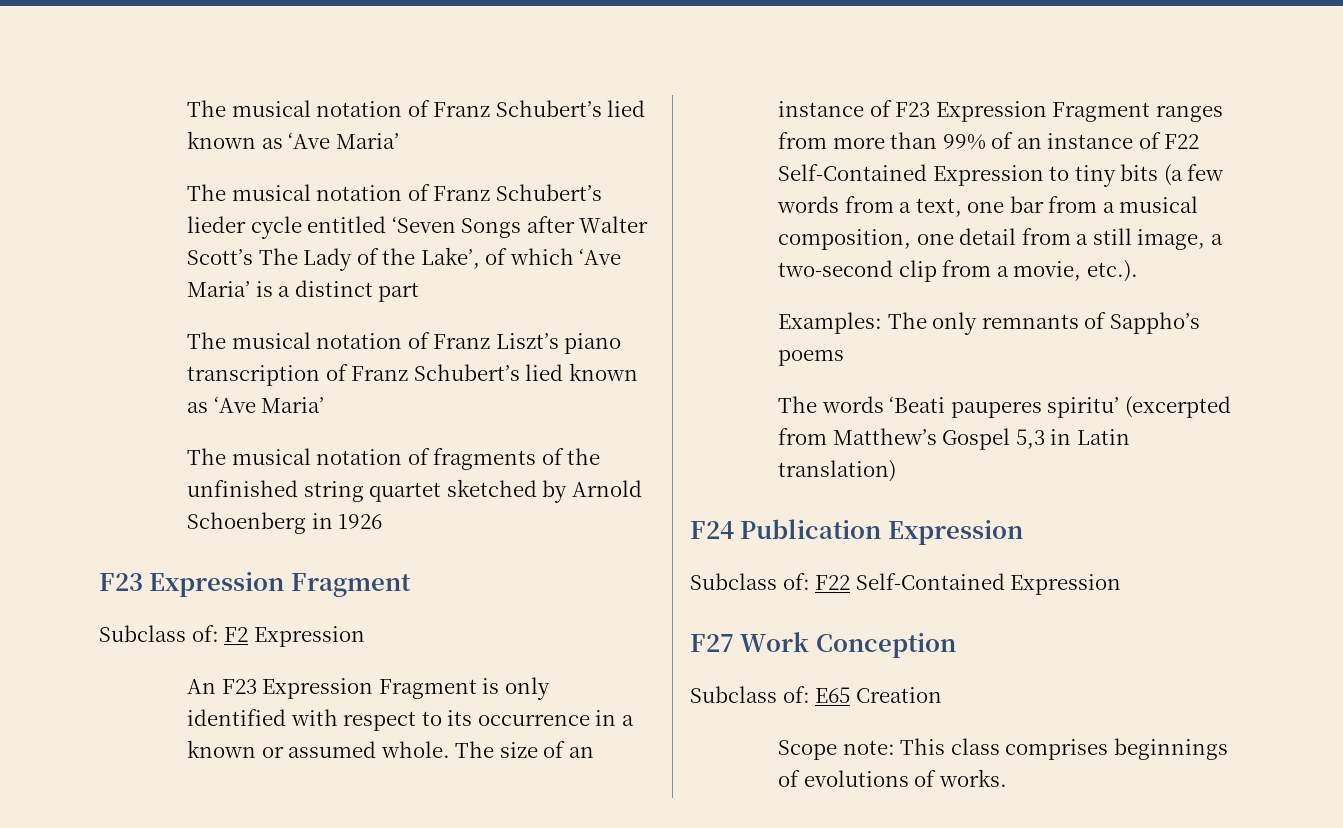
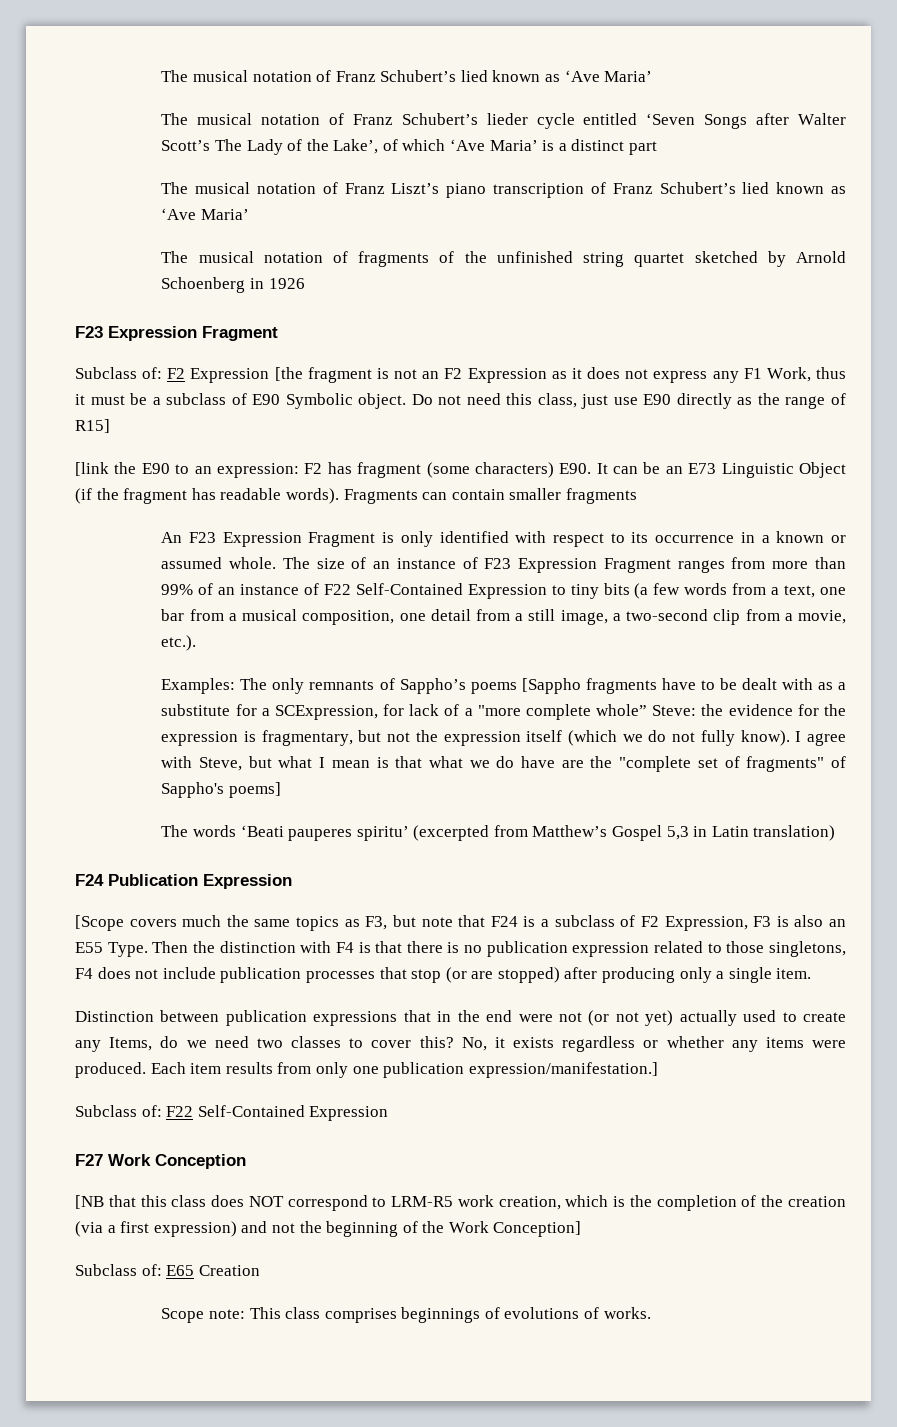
- Subclass of: F2 Expression
+ Subclass of: F2 Expression [the fragment is not an F2 Expression as it does not express any F1 Work, thus it must be a subclass of E90 Symbolic object. Do not need this class, just use E90 directly as the range of R15]
+ [link the E90 to an expression: F2 has fragment (some characters) E90. It can be an E73 Linguistic Object (if the fragment has readable words). Fragments can contain smaller fragments
- Examples: The only remnants of Sappho’s poems
+ Examples: The only remnants of Sappho’s poems [Sappho fragments have to be dealt with as a substitute for a SCExpression, for lack of a "more complete whole” Steve: the evidence for the expression is fragmentary, but not the expression itself (which we do not fully know). I agree with Steve, but what I mean is that what we do have are the "complete set of fragments" of Sappho's poems]
+ [Scope covers much the same topics as F3, but note that F24 is a subclass of F2 Expression, F3 is also an E55 Type. Then the distinction with F4 is that there is no publication expression related to those singletons, F4 does not include publication processes that stop (or are stopped) after producing only a single item.
+ Distinction between publication expressions that in the end were not (or not yet) actually used to create any Items, do we need two classes to cover this? No, it exists regardless or whether any items were produced. Each item results from only one publication expression/manifestation.]
+ [NB that this class does NOT correspond to LRM-R5 work creation, which is the completion of the creation (via a first expression) and not the beginning of the Work Conception]

